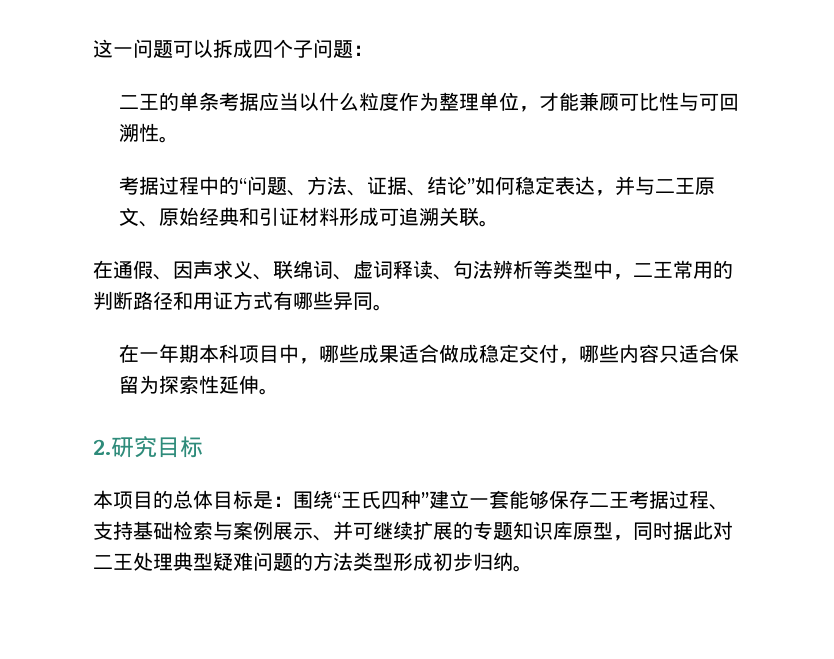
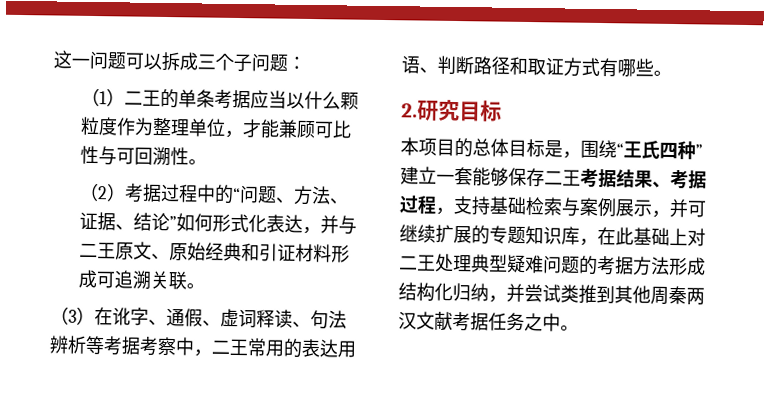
- 这一问题可以拆成四个子问题：
+ 这一问题可以拆成三个子问题：
- 二王的单条考据应当以什么粒度作为整理单位，才能兼顾可比性与可回溯性。
+ （1）二王的单条考据应当以什么颗粒度作为整理单位，才能兼顾可比性与可回溯性。
- 考据过程中的“问题、方法、证据、结论”如何稳定表达，并与二王原文、原始经典和引证材料形成可追溯关联。
+ （2）考据过程中的“问题、方法、证据、结论”如何形式化表达，并与二王原文、原始经典和引证材料形成可追溯关联。
- 在通假、因声求义、联绵词、虚词释读、句法辨析等类型中，二王常用的判断路径和用证方式有哪些异同。
- 在一年期本科项目中，哪些成果适合做成稳定交付，哪些内容只适合保留为探索性延伸。
+ （3）在讹字、通假、虚词释读、句法辨析等考据考察中，二王常用的表达用语、判断路径和取证方式有哪些。
- 本项目的总体目标是：围绕“王氏四种”建立一套能够保存二王考据过程、支持基础检索与案例展示、并可继续扩展的专题知识库原型，同时据此对二王处理典型疑难问题的方法类型形成初步归纳。
+ 本项目的总体目标是，围绕“王氏四种”建立一套能够保存二王考据结果、考据过程，支持基础检索与案例展示，并可继续扩展的专题知识库，在此基础上对二王处理典型疑难问题的考据方法形成结构化归纳，并尝试类推到其他周秦两汉文献考据任务之中。

